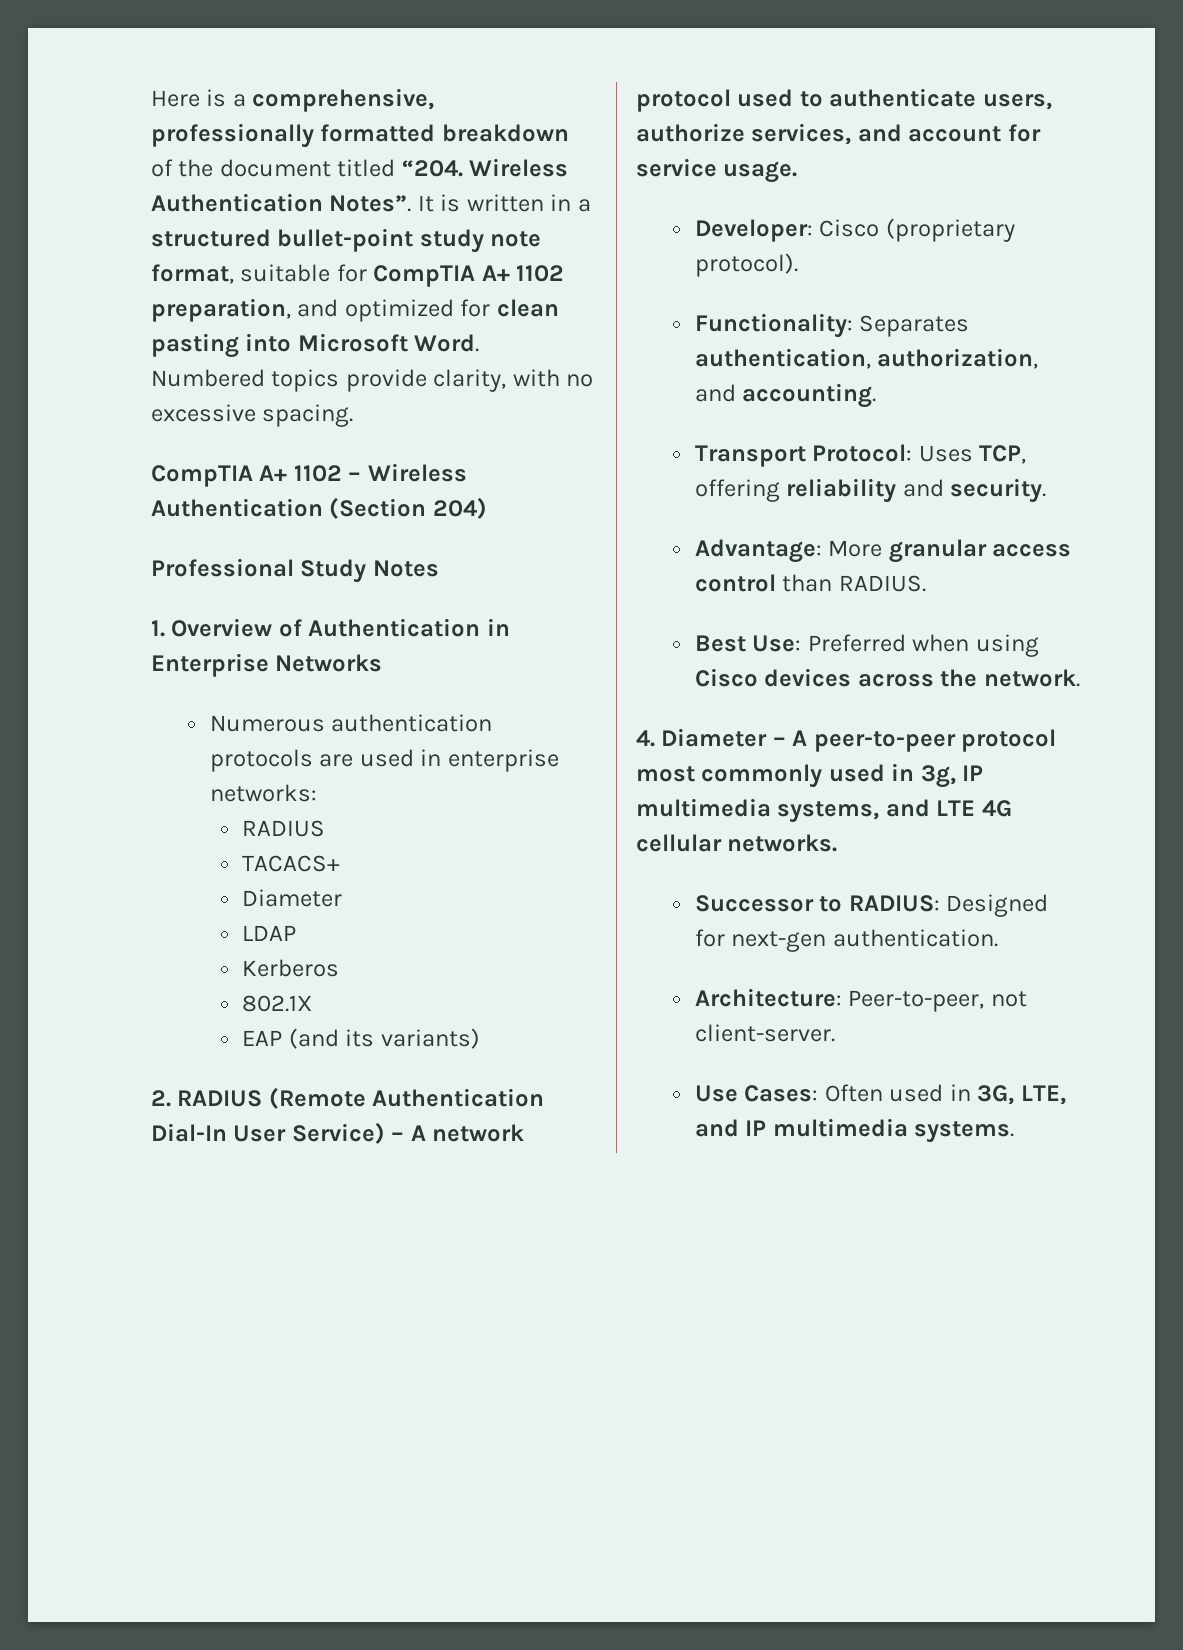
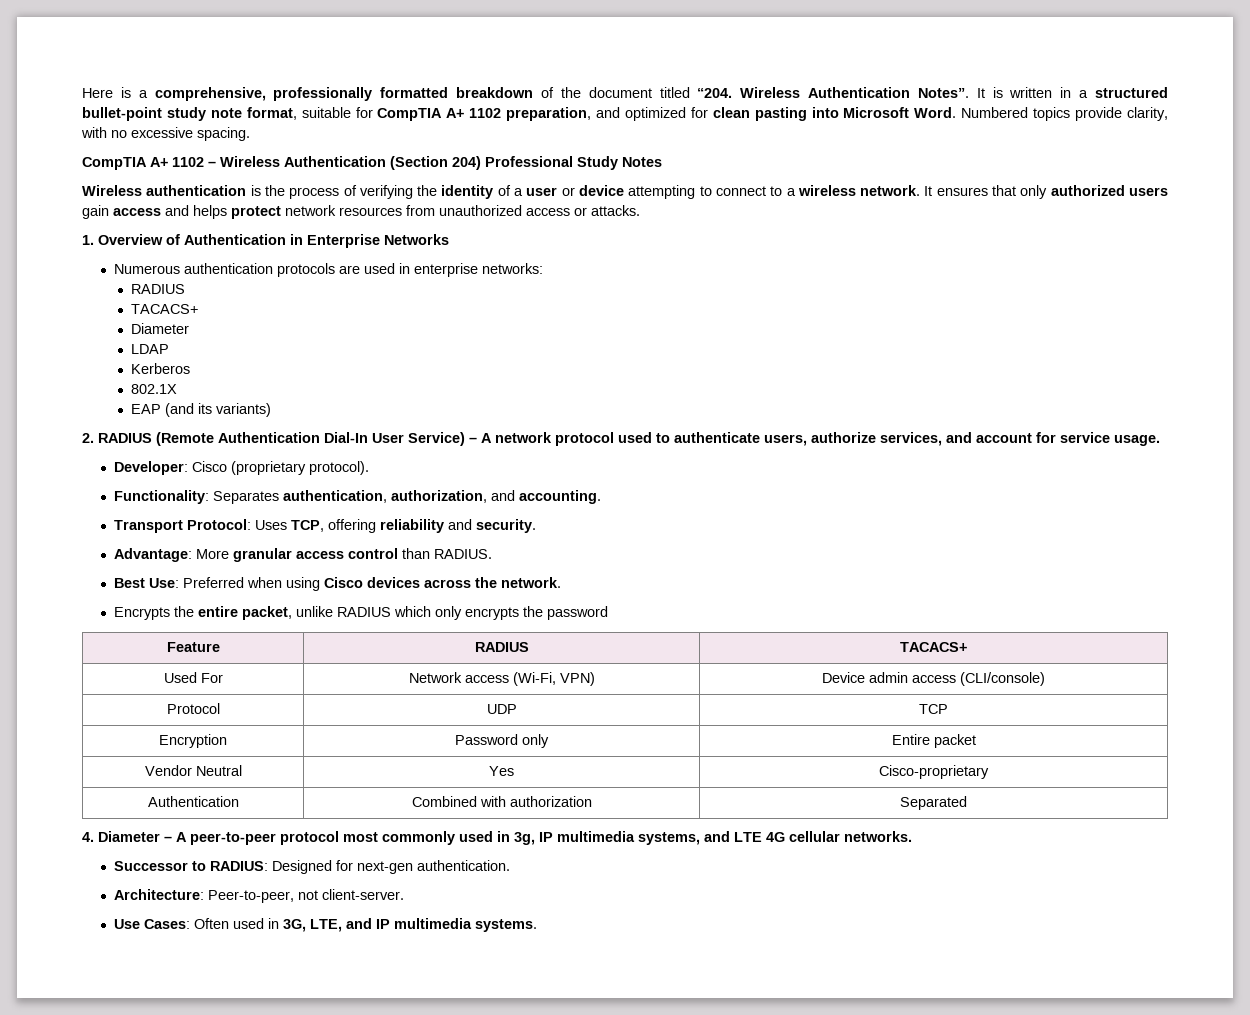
- CompTIA A+ 1102 – Wireless Authentication (Section 204)
- Professional Study Notes
+ CompTIA A+ 1102 – Wireless Authentication (Section 204) Professional Study Notes
+ Wireless authentication is the process of verifying the identity of a user or device attempting to connect to a wireless network. It ensures that only authorized users gain access and helps protect network resources from unauthorized access or attacks.
+ Encrypts the entire packet, unlike RADIUS which only encrypts the password
+ Feature | RADIUS | TACACS+
+ Used For | Network access (Wi-Fi, VPN) | Device admin access (CLI/console)
+ Protocol | UDP | TCP
+ Encryption | Password only | Entire packet
+ Vendor Neutral | Yes | Cisco-proprietary
+ Authentication | Combined with authorization | Separated

